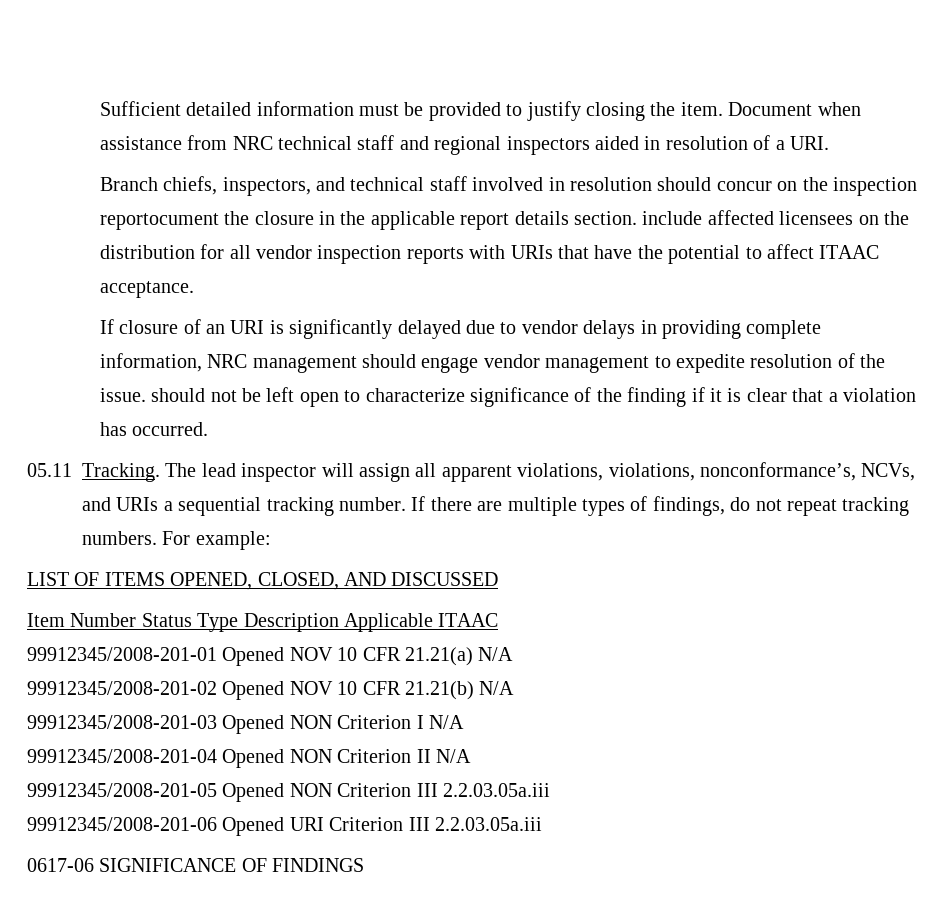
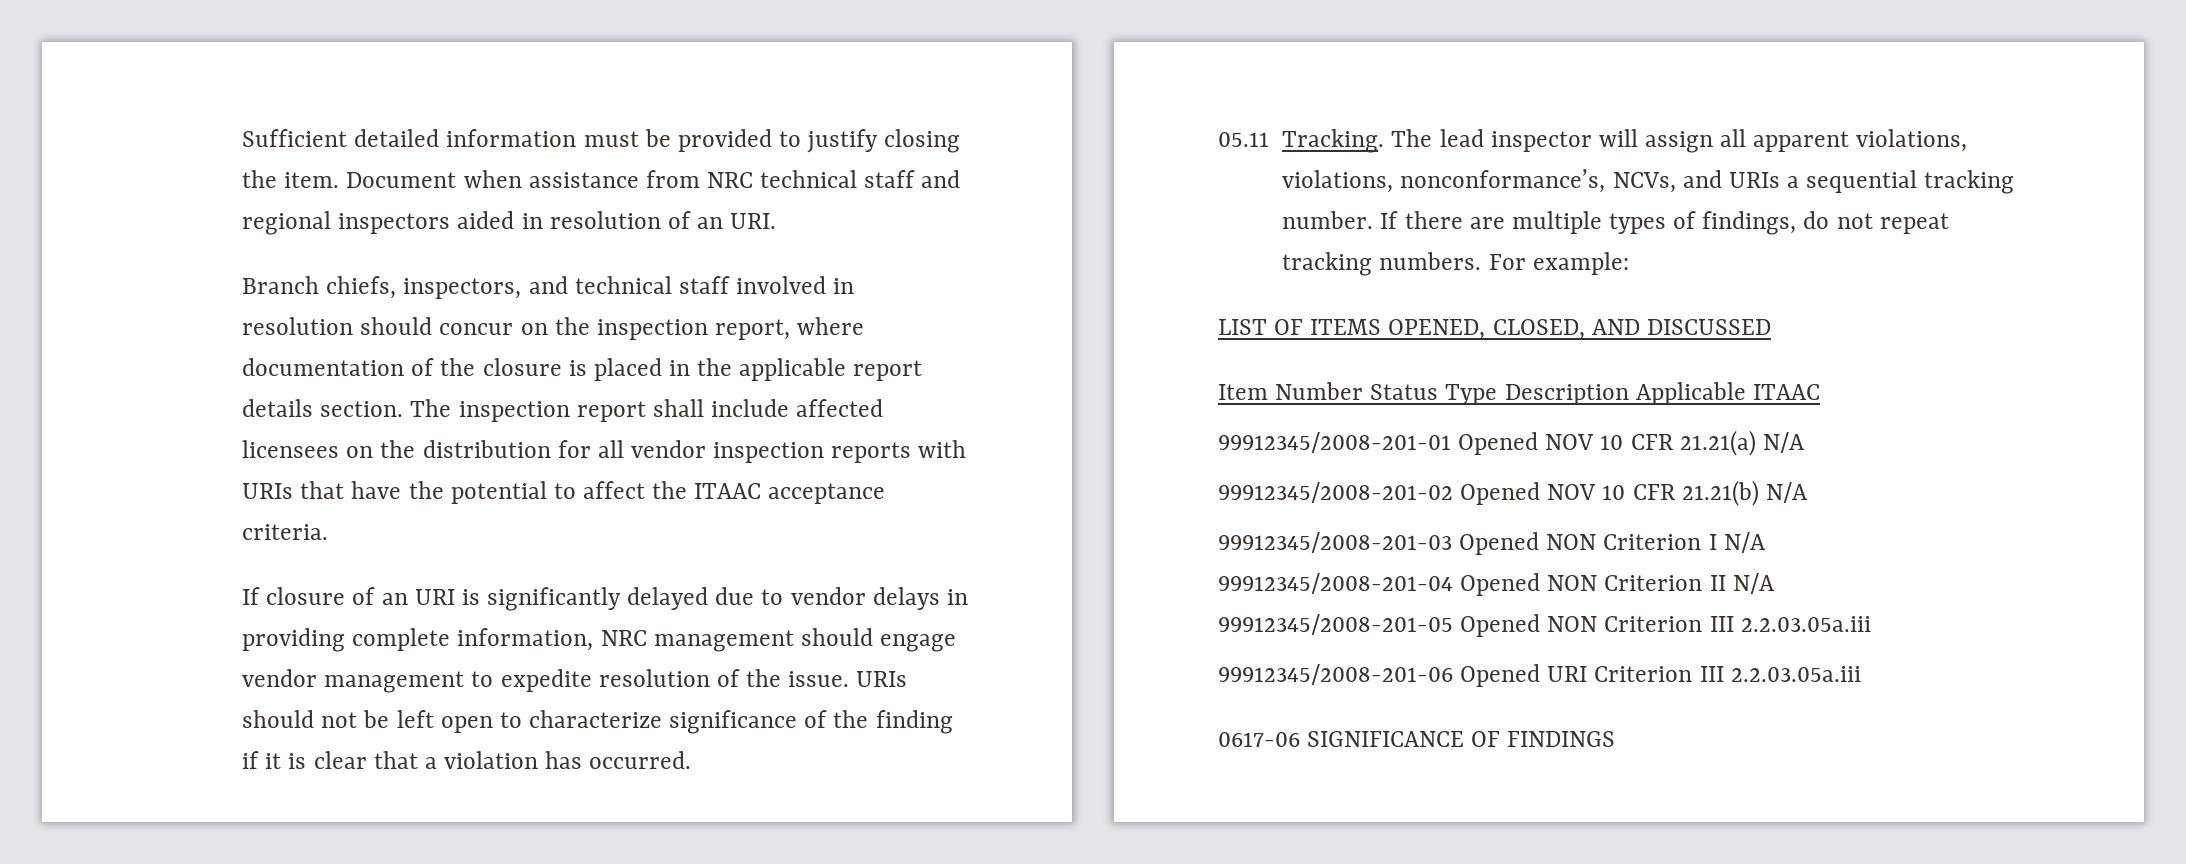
- Document when assistance from NRC technical staff and regional inspectors aided in resolution of a URI.
+ Document when assistance from NRC technical staff and regional inspectors aided in resolution of an URI.
- Branch chiefs, inspectors, and technical staff involved in resolution should concur on the inspection reportocument the closure in the applicable report details section. include affected licensees on the distribution for all vendor inspection reports with URIs that have the potential to affect ITAAC acceptance.
+ Branch chiefs, inspectors, and technical staff involved in resolution should concur on the inspection report, where documentation of the closure is placed in the applicable report details section. The inspection report shall include affected licensees on the distribution for all vendor inspection reports with URIs that have the potential to affect the ITAAC acceptance criteria.
- If closure of an URI is significantly delayed due to vendor delays in providing complete information, NRC management should engage vendor management to expedite resolution of the issue. should not be left open to characterize significance of the finding if it is clear that a violation has occurred.
+ If closure of an URI is significantly delayed due to vendor delays in providing complete information, NRC management should engage vendor management to expedite resolution of the issue. URIs should not be left open to characterize significance of the finding if it is clear that a violation has occurred.

